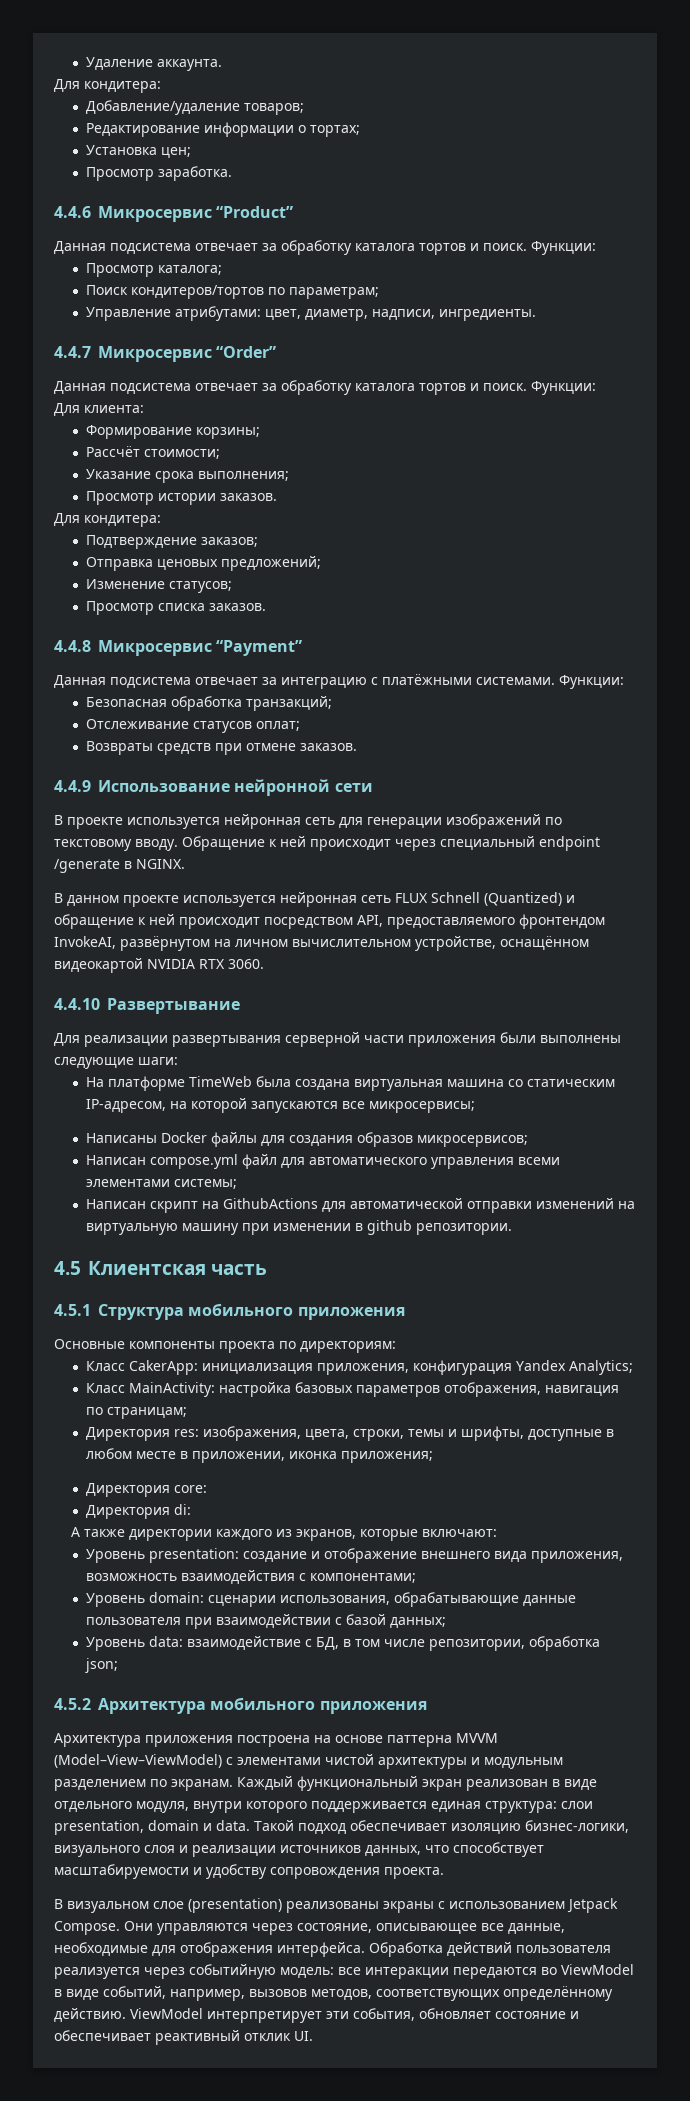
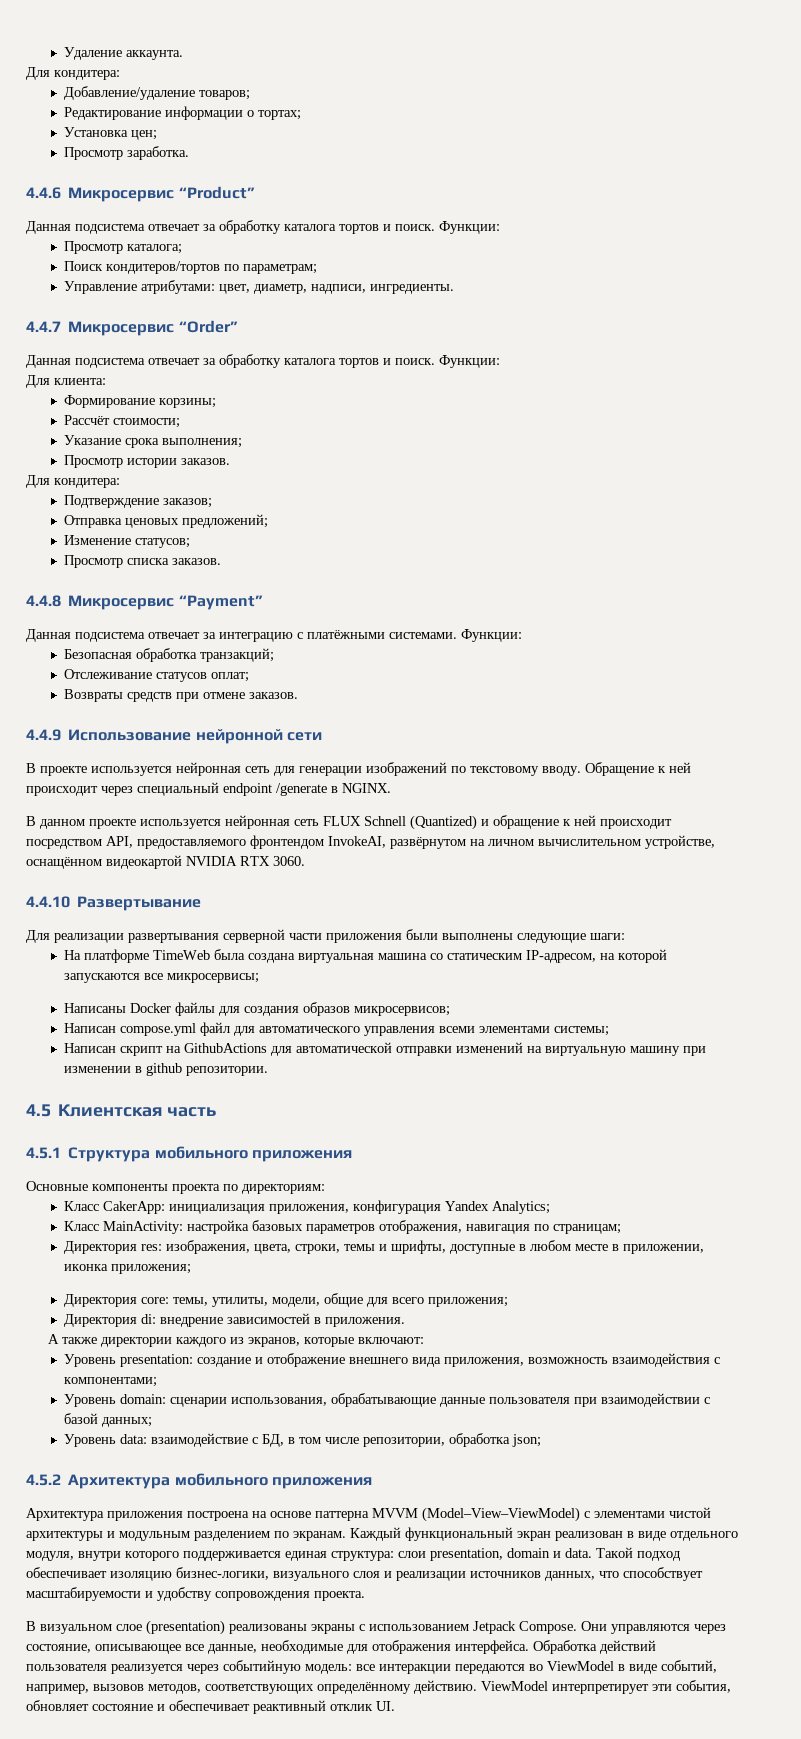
- Директория core:
- Директория di:
+ Директория core: темы, утилиты, модели, общие для всего приложения;
+ Директория di: внедрение зависимостей в приложения.

